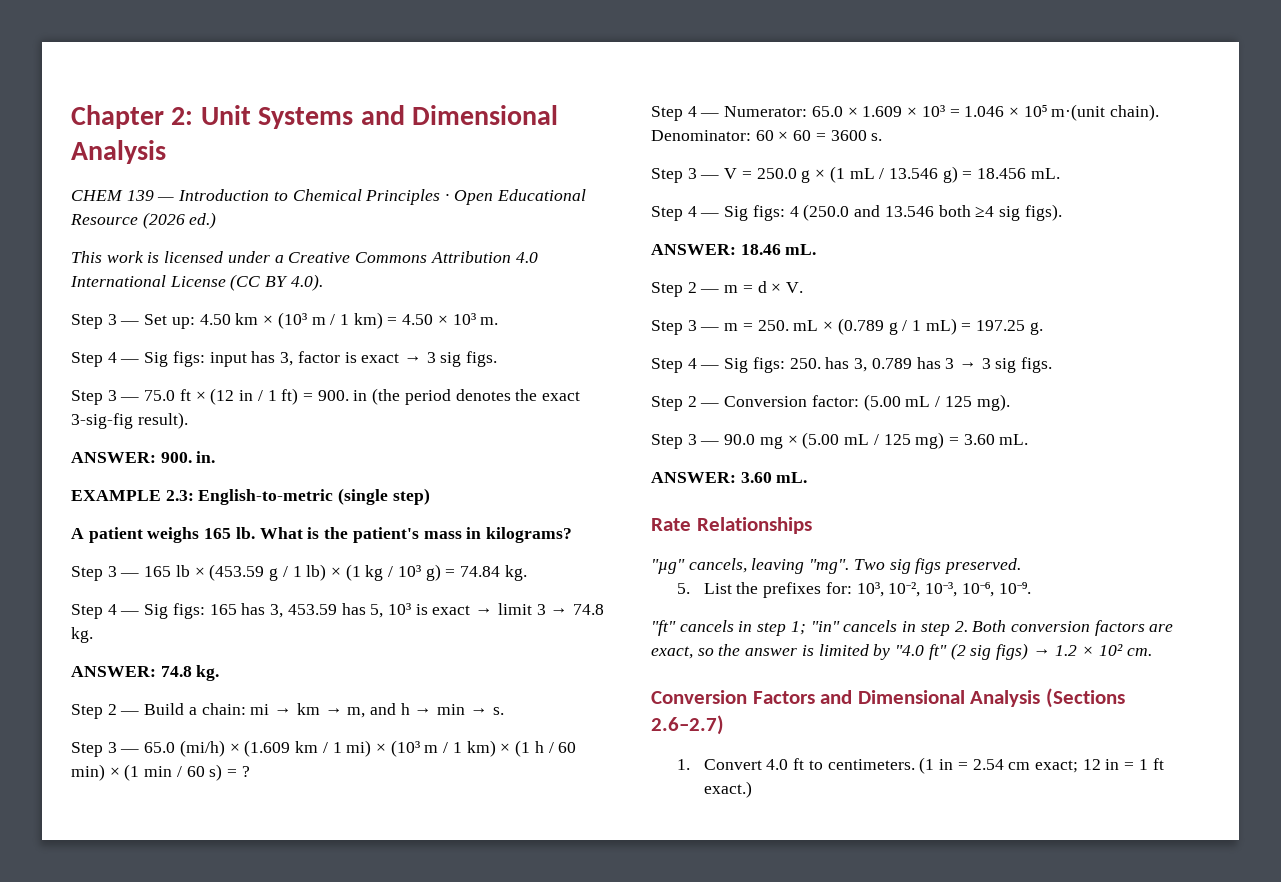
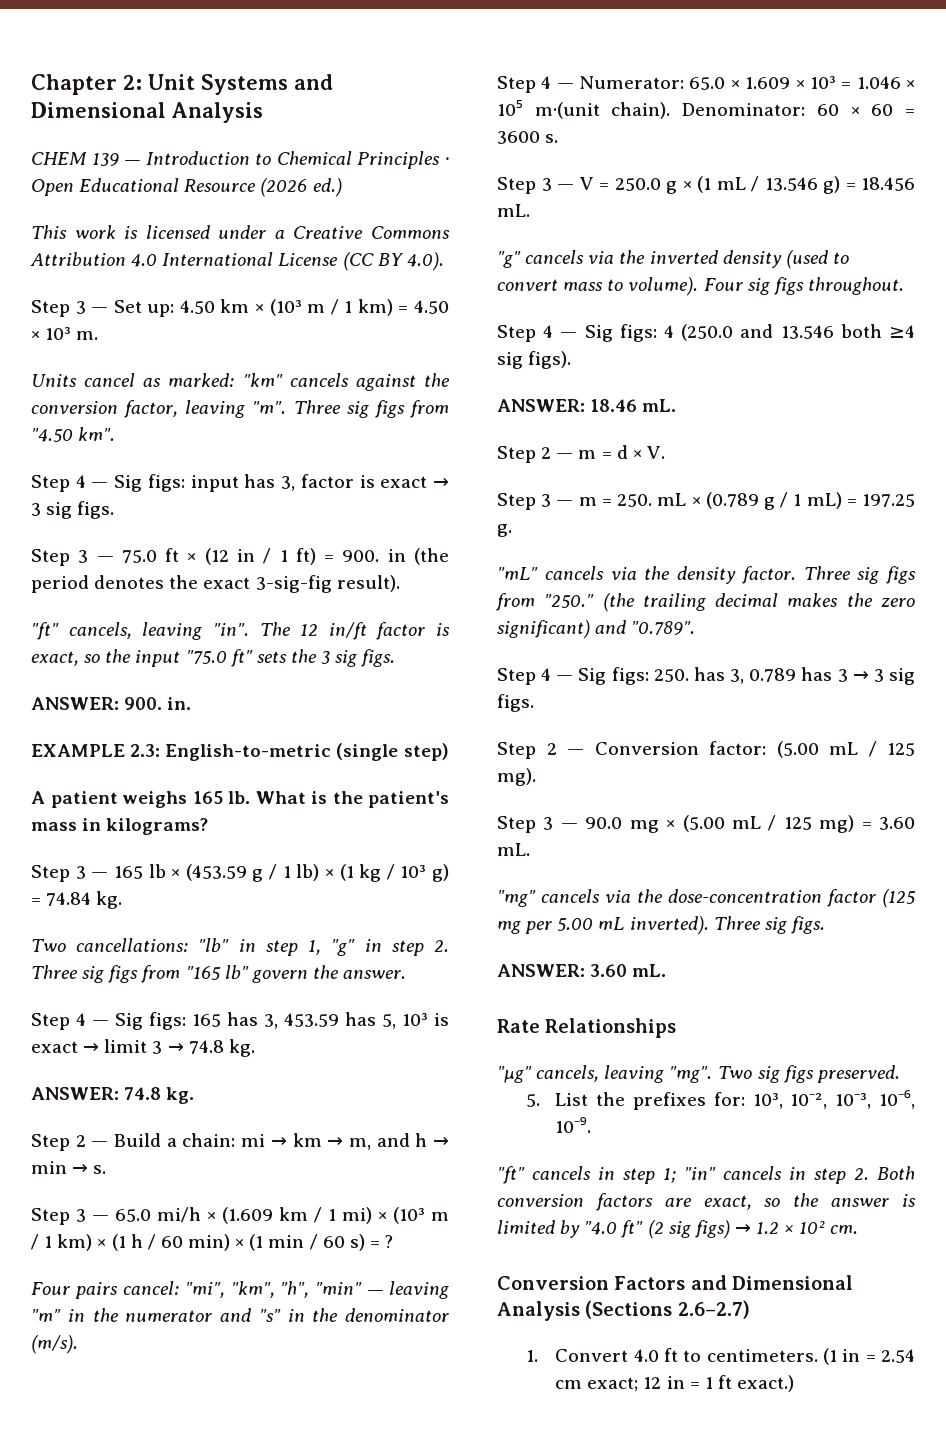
+ Units cancel as marked: "km" cancels against the conversion factor, leaving "m". Three sig figs from "4.50 km".
+ "ft" cancels, leaving "in". The 12 in/ft factor is exact, so the input "75.0 ft" sets the 3 sig figs.
+ Two cancellations: "lb" in step 1, "g" in step 2. Three sig figs from "165 lb" govern the answer.
- Step 3 — 65.0 (mi/h) × (1.609 km / 1 mi) × (10³ m / 1 km) × (1 h / 60 min) × (1 min / 60 s) = ?
+ Step 3 — 65.0 mi/h × (1.609 km / 1 mi) × (10³ m / 1 km) × (1 h / 60 min) × (1 min / 60 s) = ?
+ Four pairs cancel: "mi", "km", "h", "min" — leaving "m" in the numerator and "s" in the denominator (m/s).
+ "g" cancels via the inverted density (used to convert mass to volume). Four sig figs throughout.
+ "mL" cancels via the density factor. Three sig figs from "250." (the trailing decimal makes the zero significant) and "0.789".
+ "mg" cancels via the dose-concentration factor (125 mg per 5.00 mL inverted). Three sig figs.

